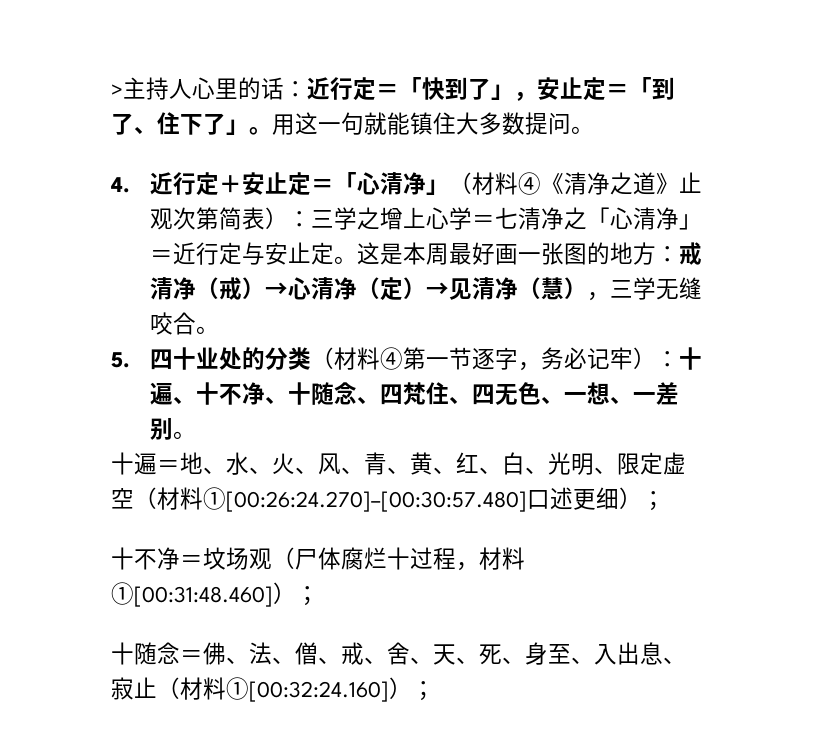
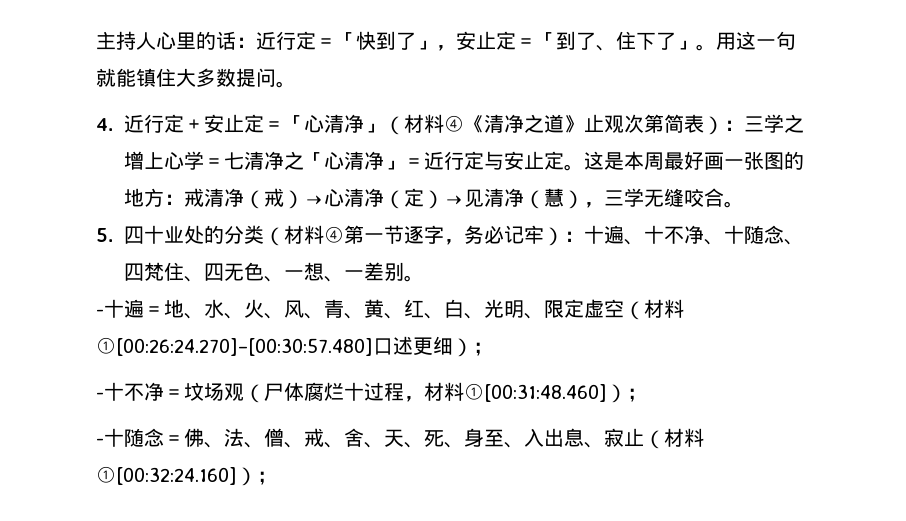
- >主持人心里的话：近行定＝「快到了」，安止定＝「到了、住下了」。
+ 主持人心里的话：近行定＝「快到了」，安止定＝「到了、住下了」。
- 十遍＝地、水、火、风、青、黄、红、白、光明、限定虚空（材料①[00:26:24.270]–[00:30:57.480]口述更细）；
+ -十遍＝地、水、火、风、青、黄、红、白、光明、限定虚空（材料①[00:26:24.270]–[00:30:57.480]口述更细）；
- 十不净＝坟场观（尸体腐烂十过程，材料①[00:31:48.460]）；
+ -十不净＝坟场观（尸体腐烂十过程，材料①[00:31:48.460]）；
- 十随念＝佛、法、僧、戒、舍、天、死、身至、入出息、寂止（材料①[00:32:24.160]）；
+ -十随念＝佛、法、僧、戒、舍、天、死、身至、入出息、寂止（材料①[00:32:24.160]）；

